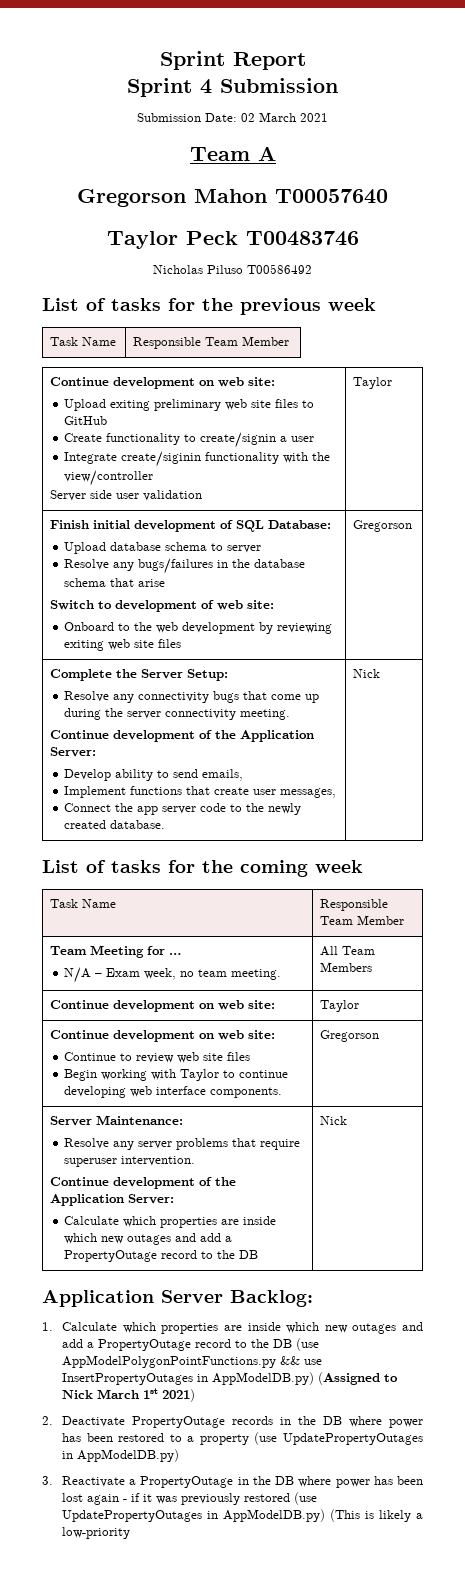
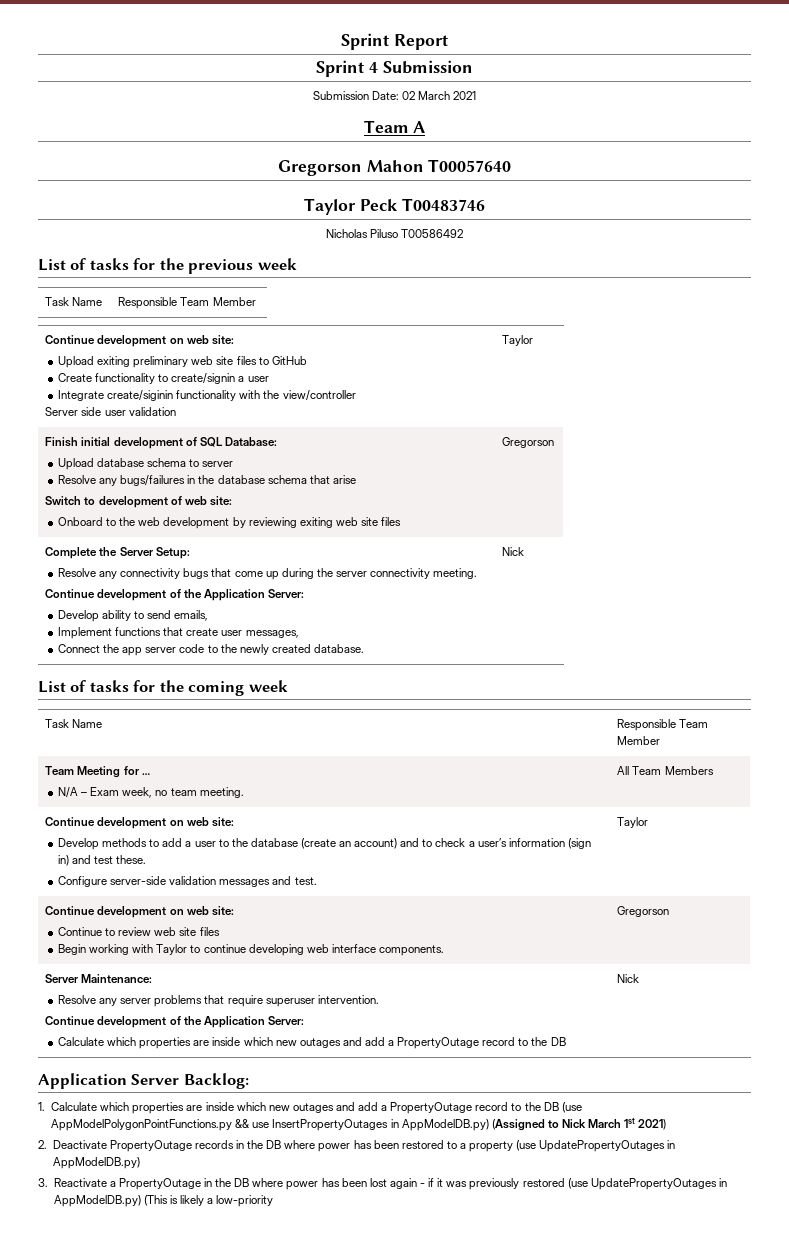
  Team Meeting for …
  N/A – Exam week, no team meeting. | All Team Members
- Continue development on web site: | Taylor
+ Continue development on web site:
+ Develop methods to add a user to the database (create an account) and to check a user’s information (sign in) and test these.
+ Configure server-side validation messages and test. | Taylor

